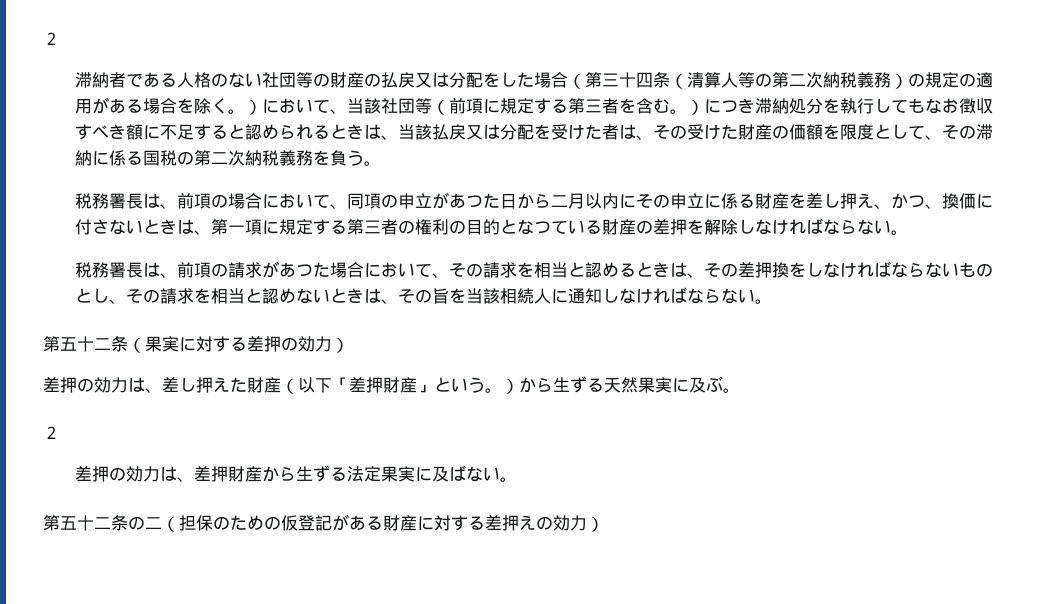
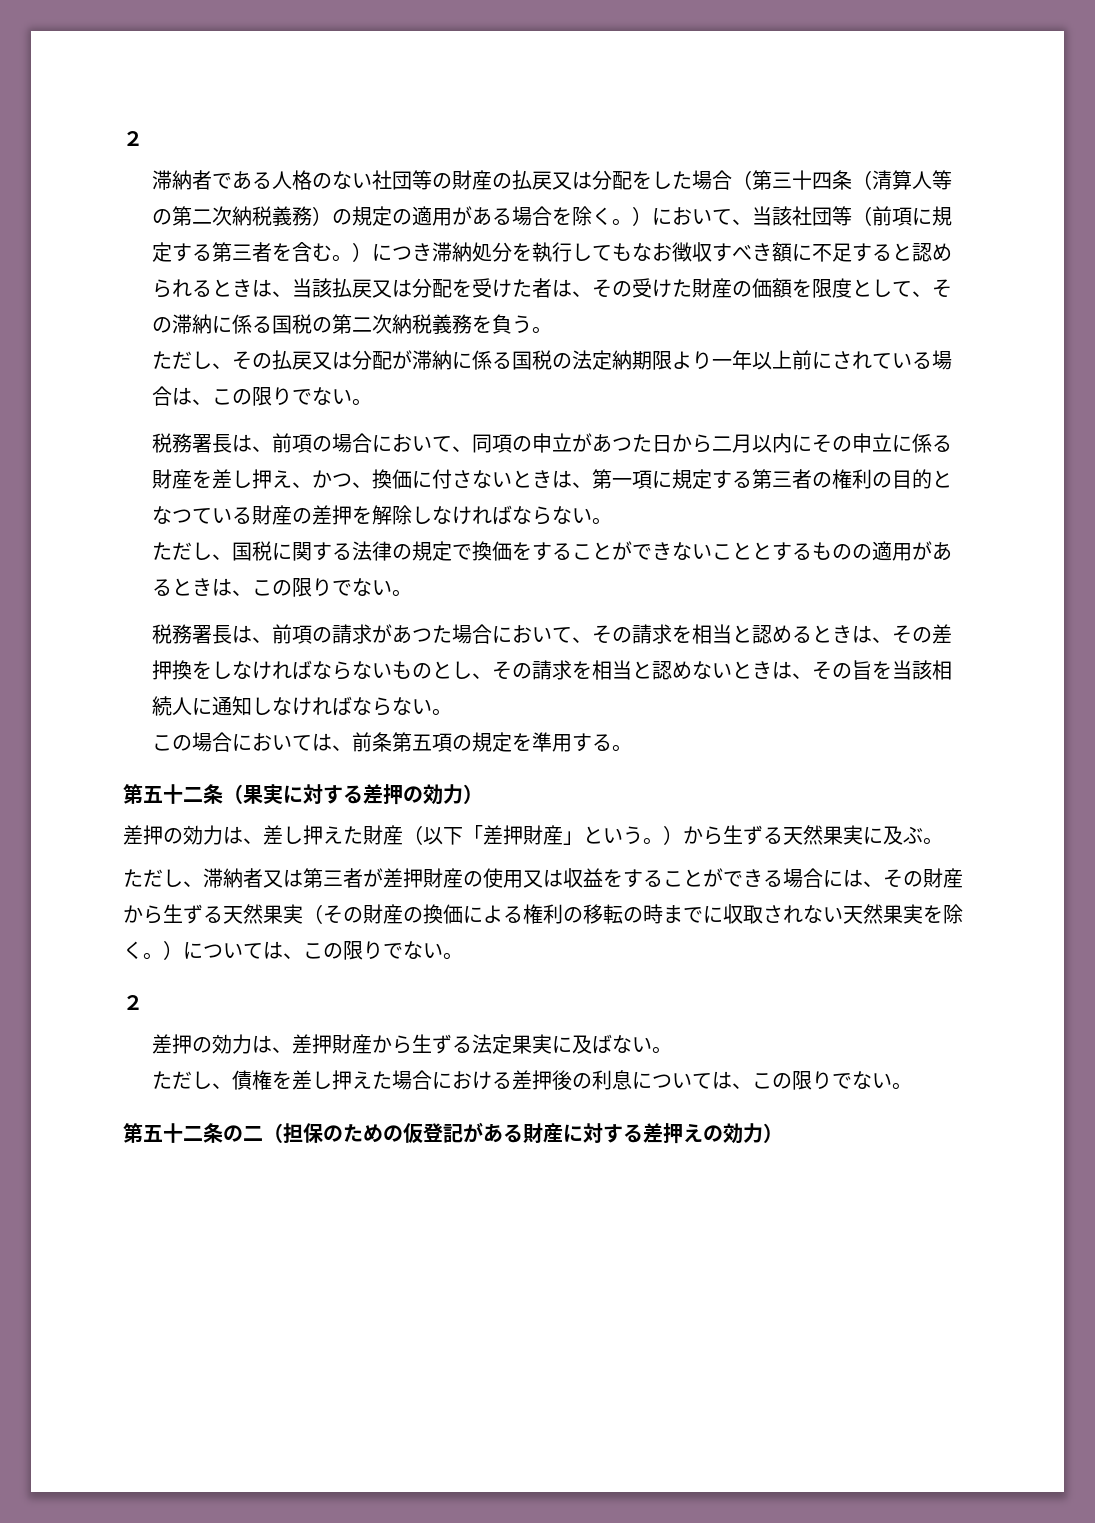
+ ただし、その払戻又は分配が滞納に係る国税の法定納期限より一年以上前にされている場合は、この限りでない。
+ ただし、国税に関する法律の規定で換価をすることができないこととするものの適用があるときは、この限りでない。
+ この場合においては、前条第五項の規定を準用する。
+ ただし、滞納者又は第三者が差押財産の使用又は収益をすることができる場合には、その財産から生ずる天然果実（その財産の換価による権利の移転の時までに収取されない天然果実を除く。）については、この限りでない。
+ ただし、債権を差し押えた場合における差押後の利息については、この限りでない。

